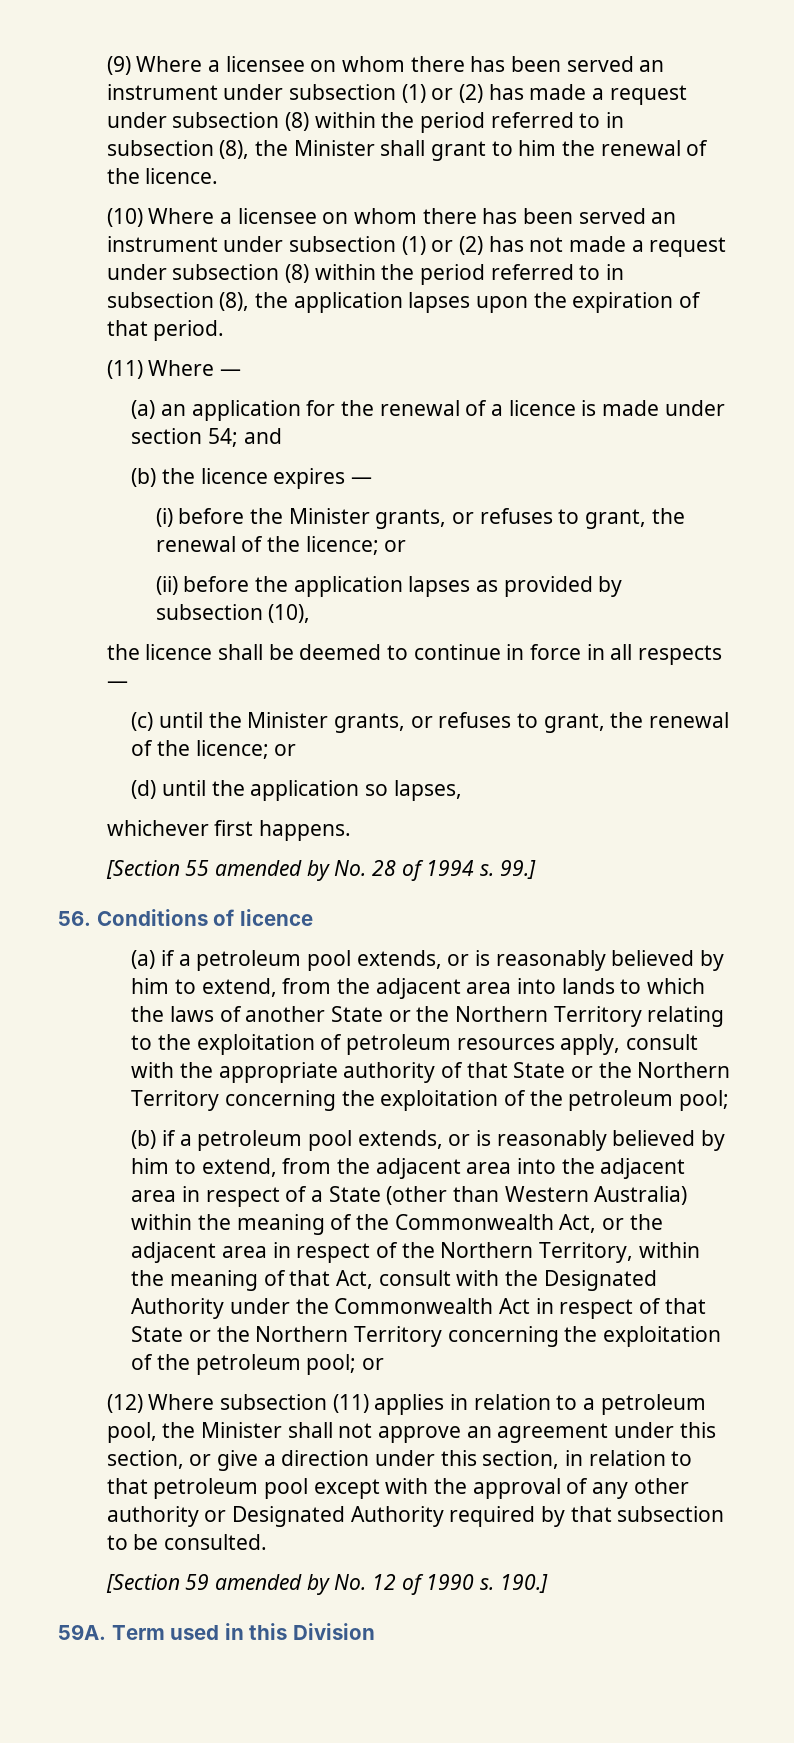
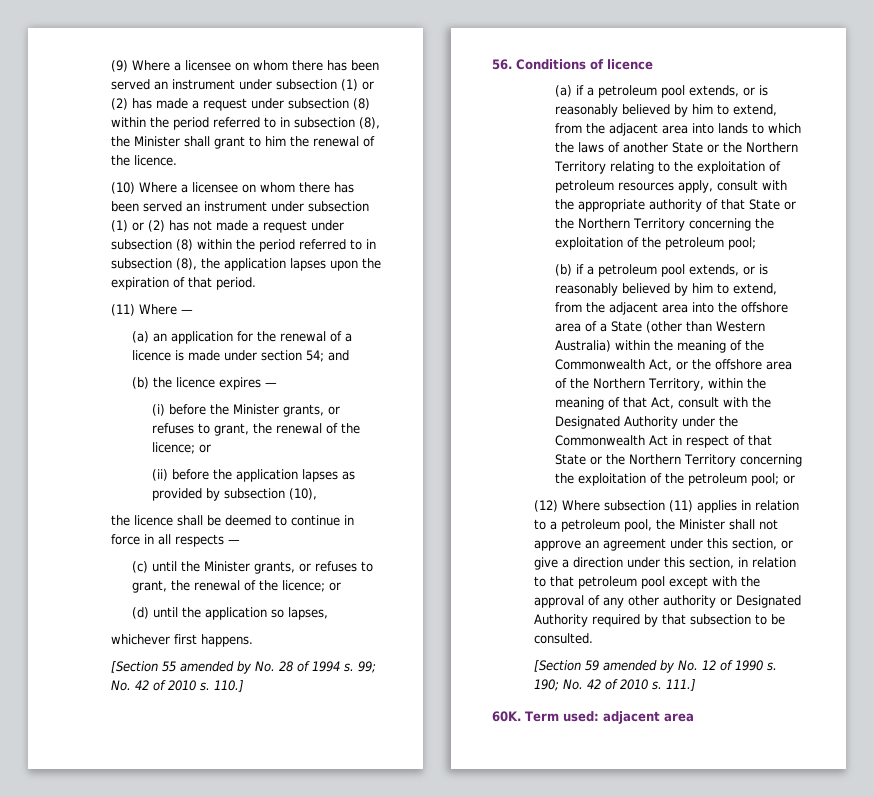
- 99.]
+ 99; No. 42 of 2010 s. 110.]
- (b) if a petroleum pool extends, or is reasonably believed by him to extend, from the adjacent area into the adjacent area in respect of a State (other than Western Australia) within the meaning of the Commonwealth Act, or the adjacent area in respect of the Northern Territory, within the meaning of that Act, consult with the Designated Authority under the Commonwealth Act in respect of that State or the Northern Territory concerning the exploitation of the petroleum pool;
+ (b) if a petroleum pool extends, or is reasonably believed by him to extend, from the adjacent area into the offshore area of a State (other than Western Australia) within the meaning of the Commonwealth Act, or the offshore area of the Northern Territory, within the meaning of that Act, consult with the Designated Authority under the Commonwealth Act in respect of that State or the Northern Territory concerning the exploitation of the petroleum pool;
- 190.]
- 59A. Term used in this Division
+ 190; No. 42 of 2010 s. 111.]
+ 60K. Term used: adjacent area

